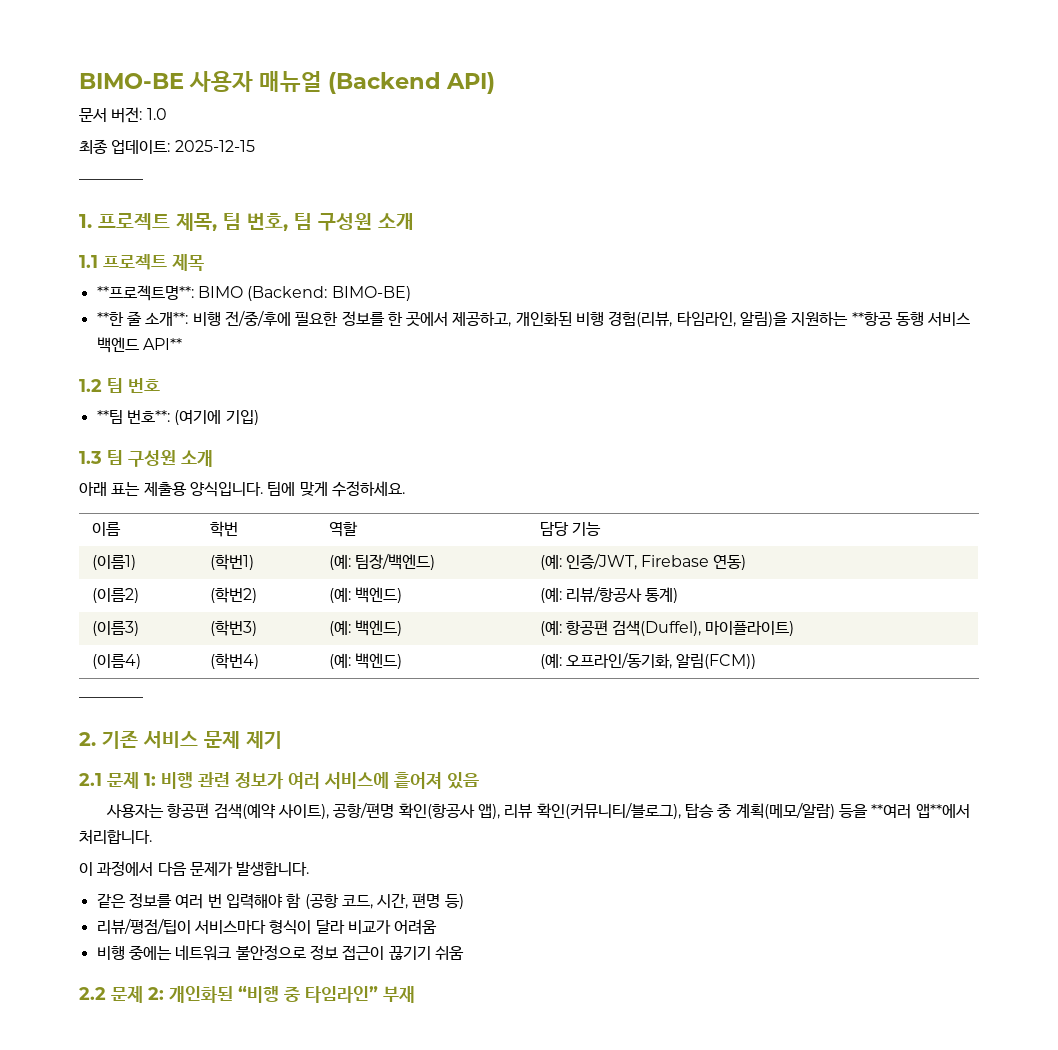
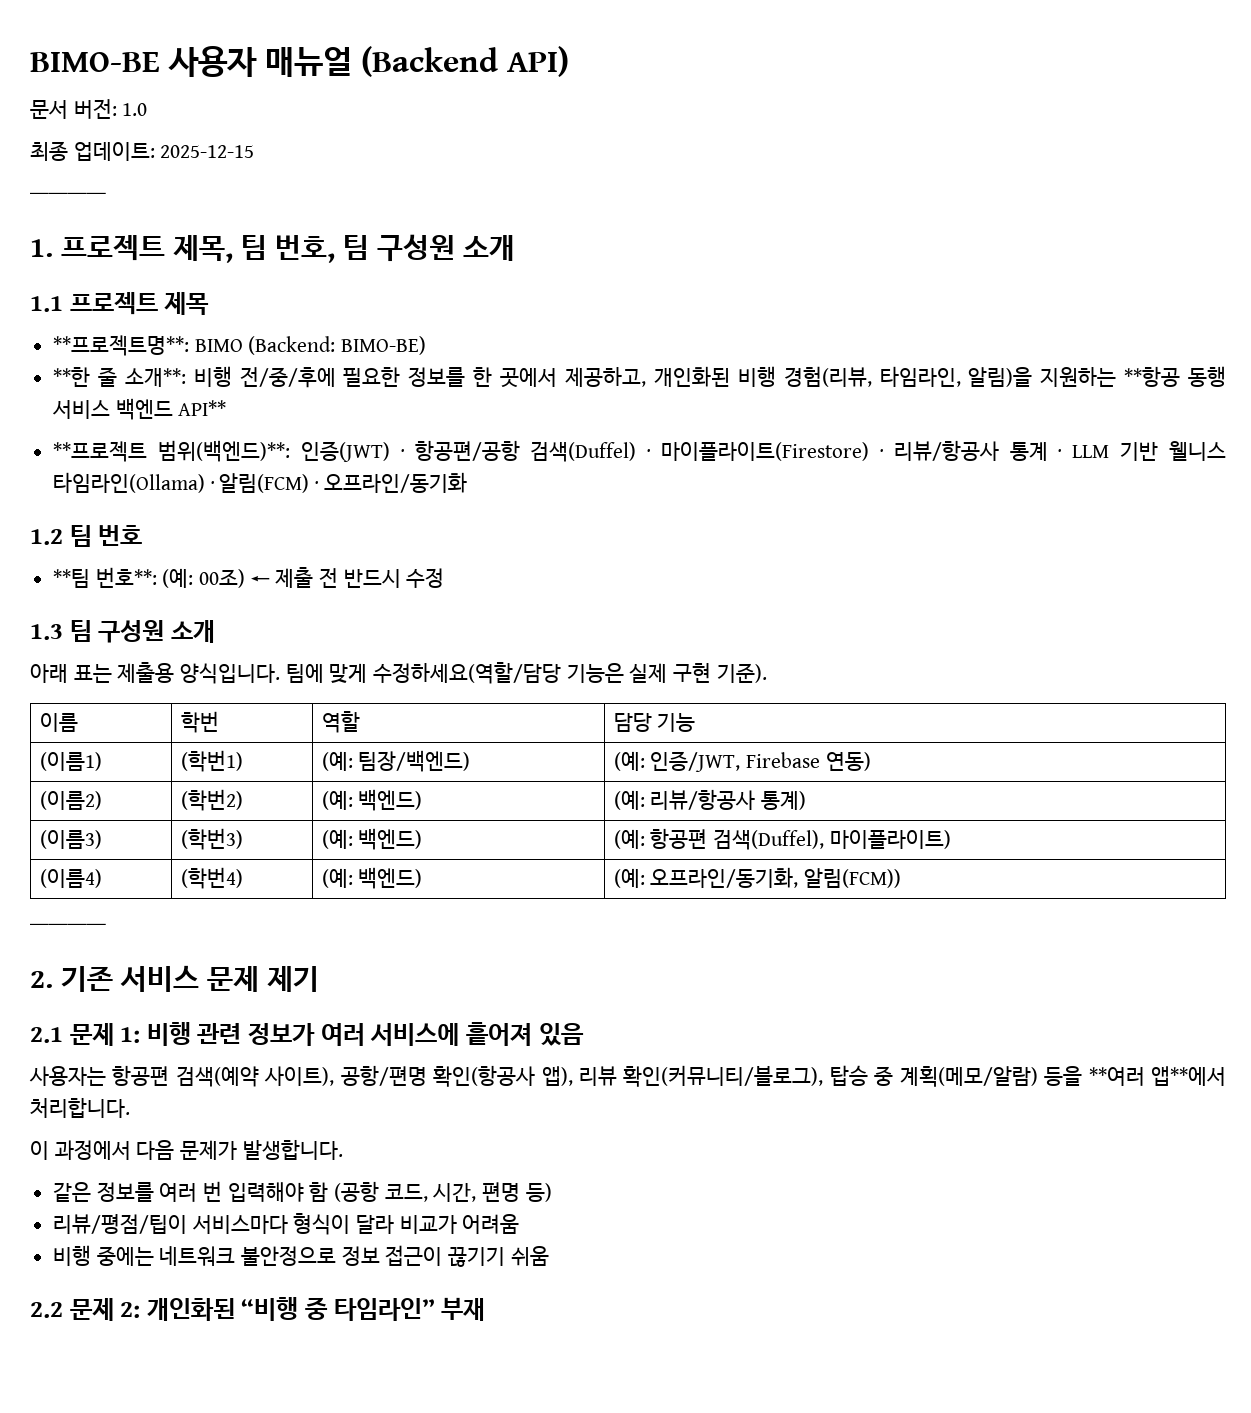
+ **프로젝트 범위(백엔드)**: 인증(JWT) · 항공편/공항 검색(Duffel) · 마이플라이트(Firestore) · 리뷰/항공사 통계 · LLM 기반 웰니스 타임라인(Ollama) · 알림(FCM) · 오프라인/동기화
- **팀 번호**: (여기에 기입)
+ **팀 번호**: (예: 00조) ← 제출 전 반드시 수정
- 팀에 맞게 수정하세요.
+ 팀에 맞게 수정하세요(역할/담당 기능은 실제 구현 기준).

